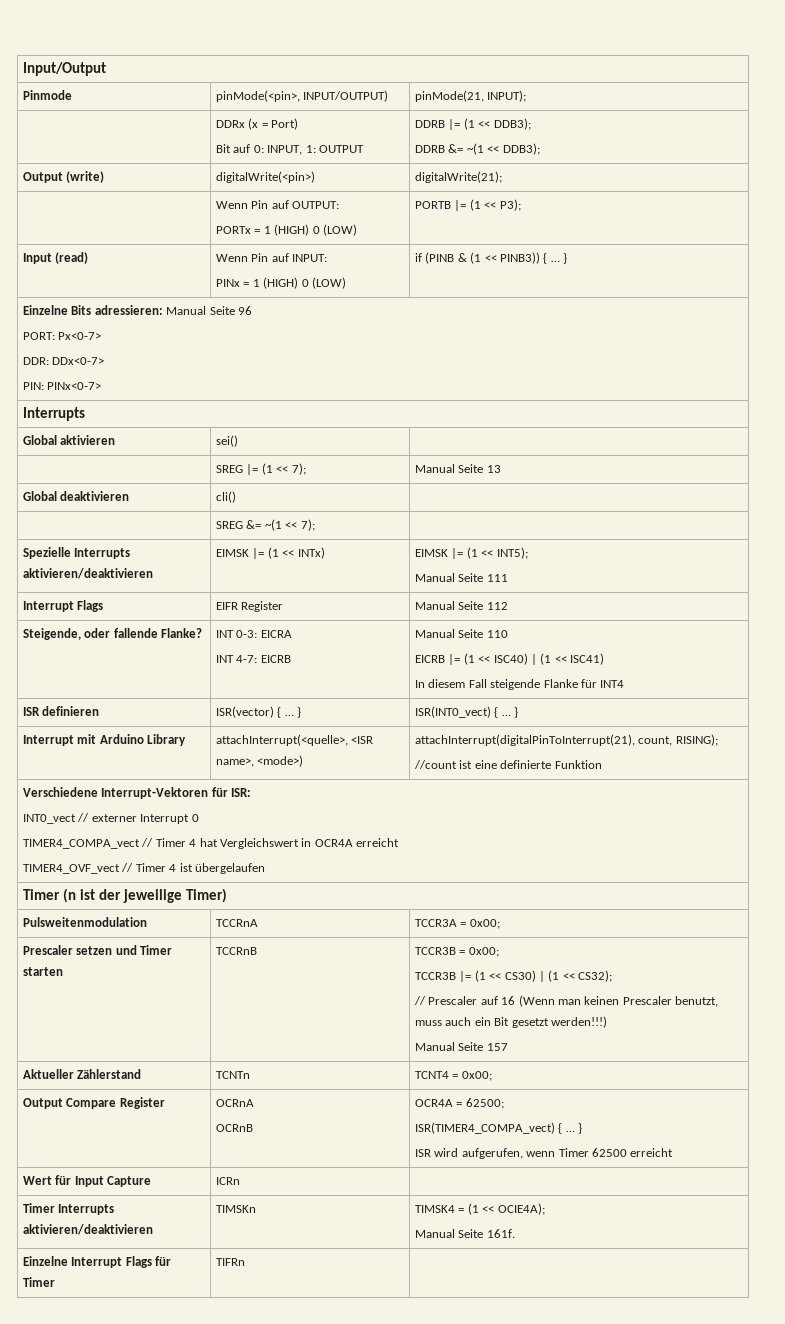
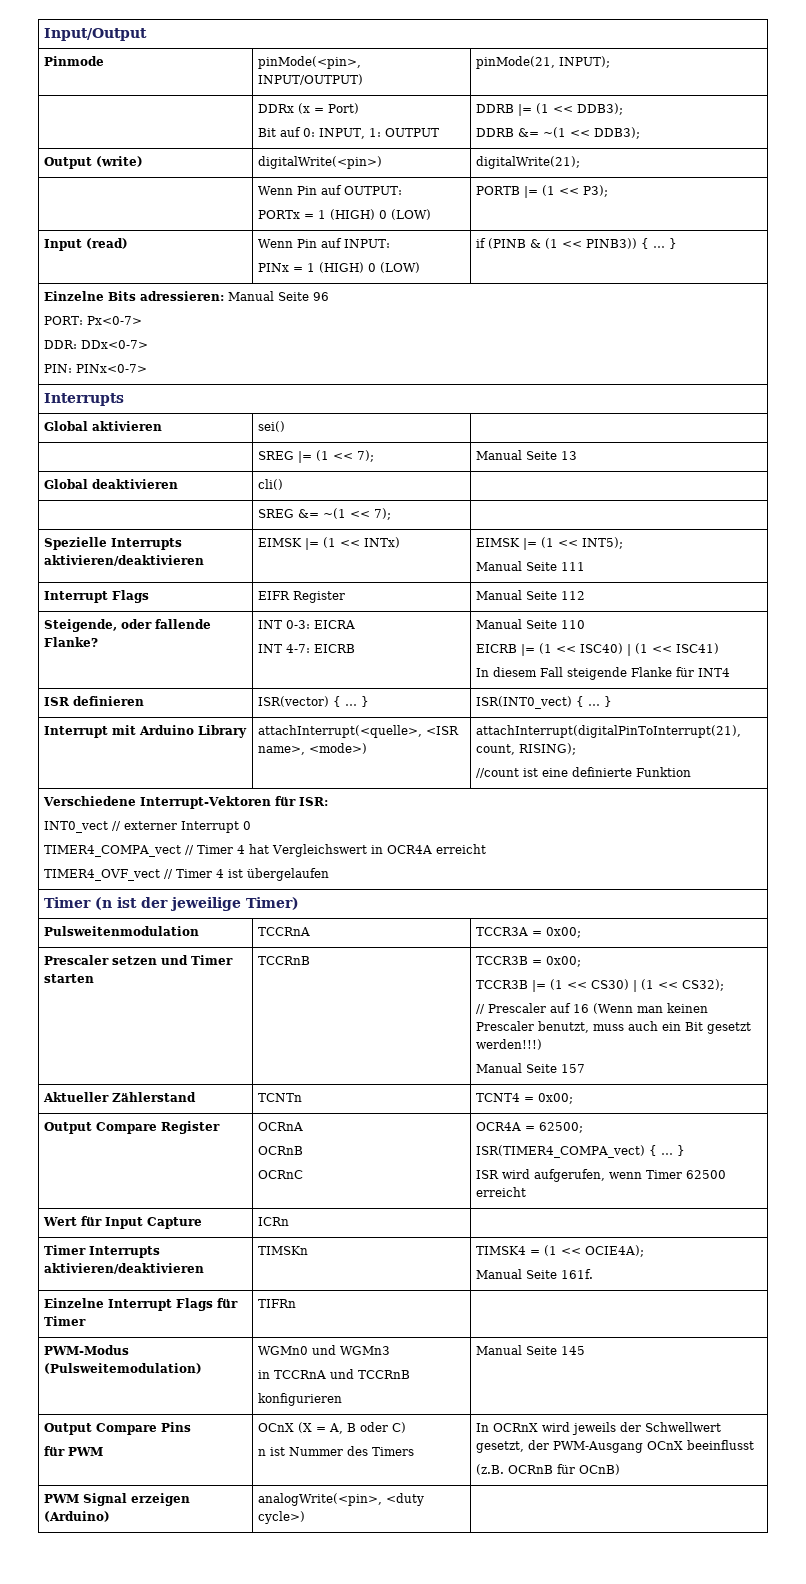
  Output Compare Register | OCRnA
- OCRnB | OCR4A = 62500;
+ OCRnB
+ OCRnC | OCR4A = 62500;
+ PWM-Modus (Pulsweitemodulation) | WGMn0 und WGMn3
+ in TCCRnA und TCCRnB
+ konfigurieren | Manual Seite 145
+ Output Compare Pins
+ für PWM | OCnX (X = A, B oder C)
+ n ist Nummer des Timers | In OCRnX wird jeweils der Schwellwert gesetzt, der PWM-Ausgang OCnX beeinflusst
+ (z.B. OCRnB für OCnB)
+ PWM Signal erzeigen (Arduino) | analogWrite(<pin>, <duty cycle>) |

